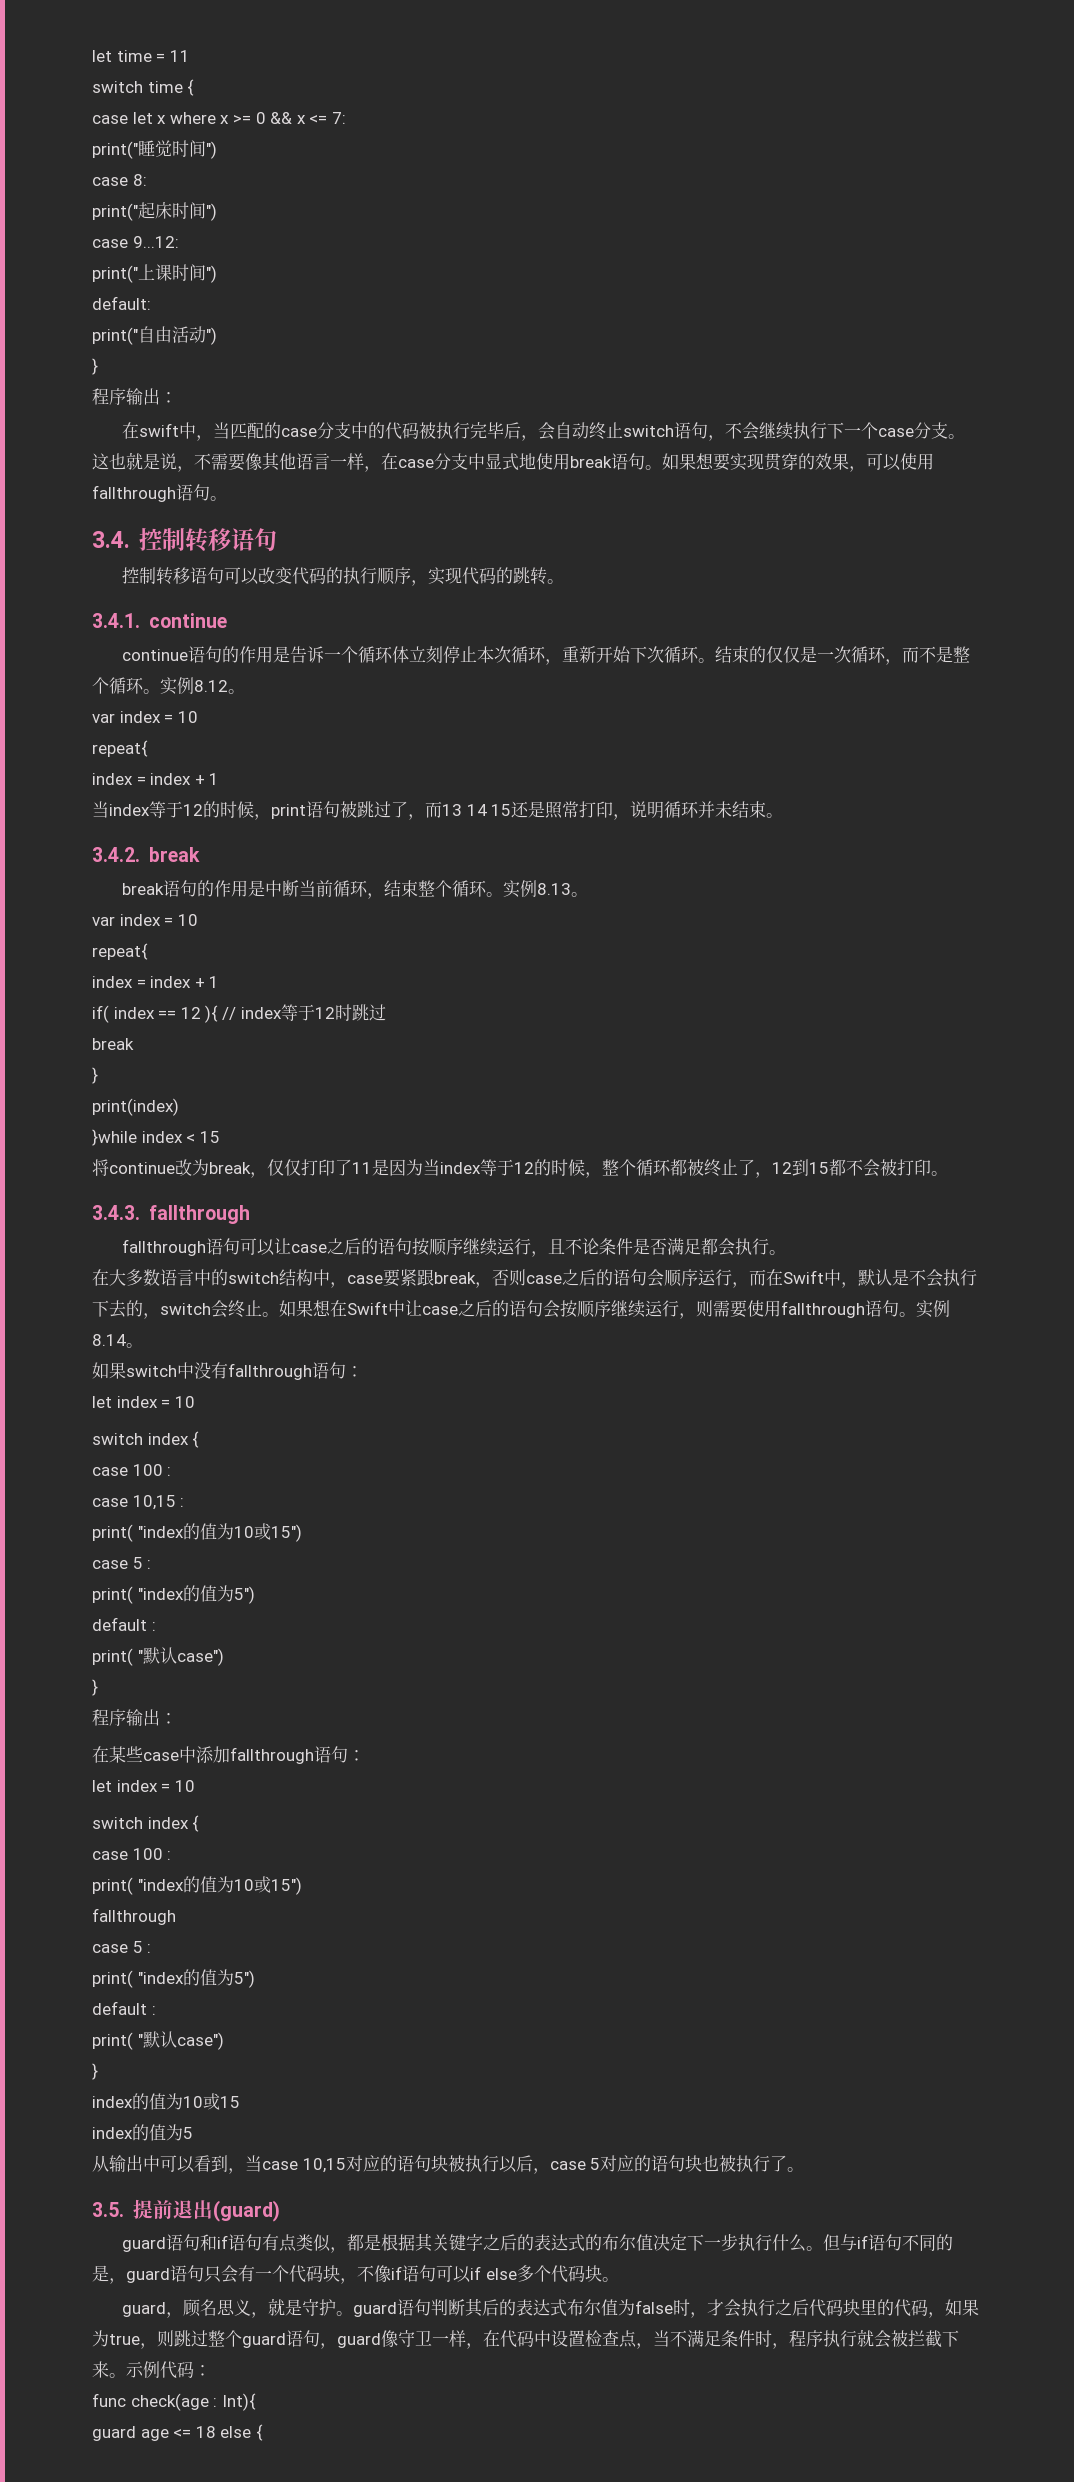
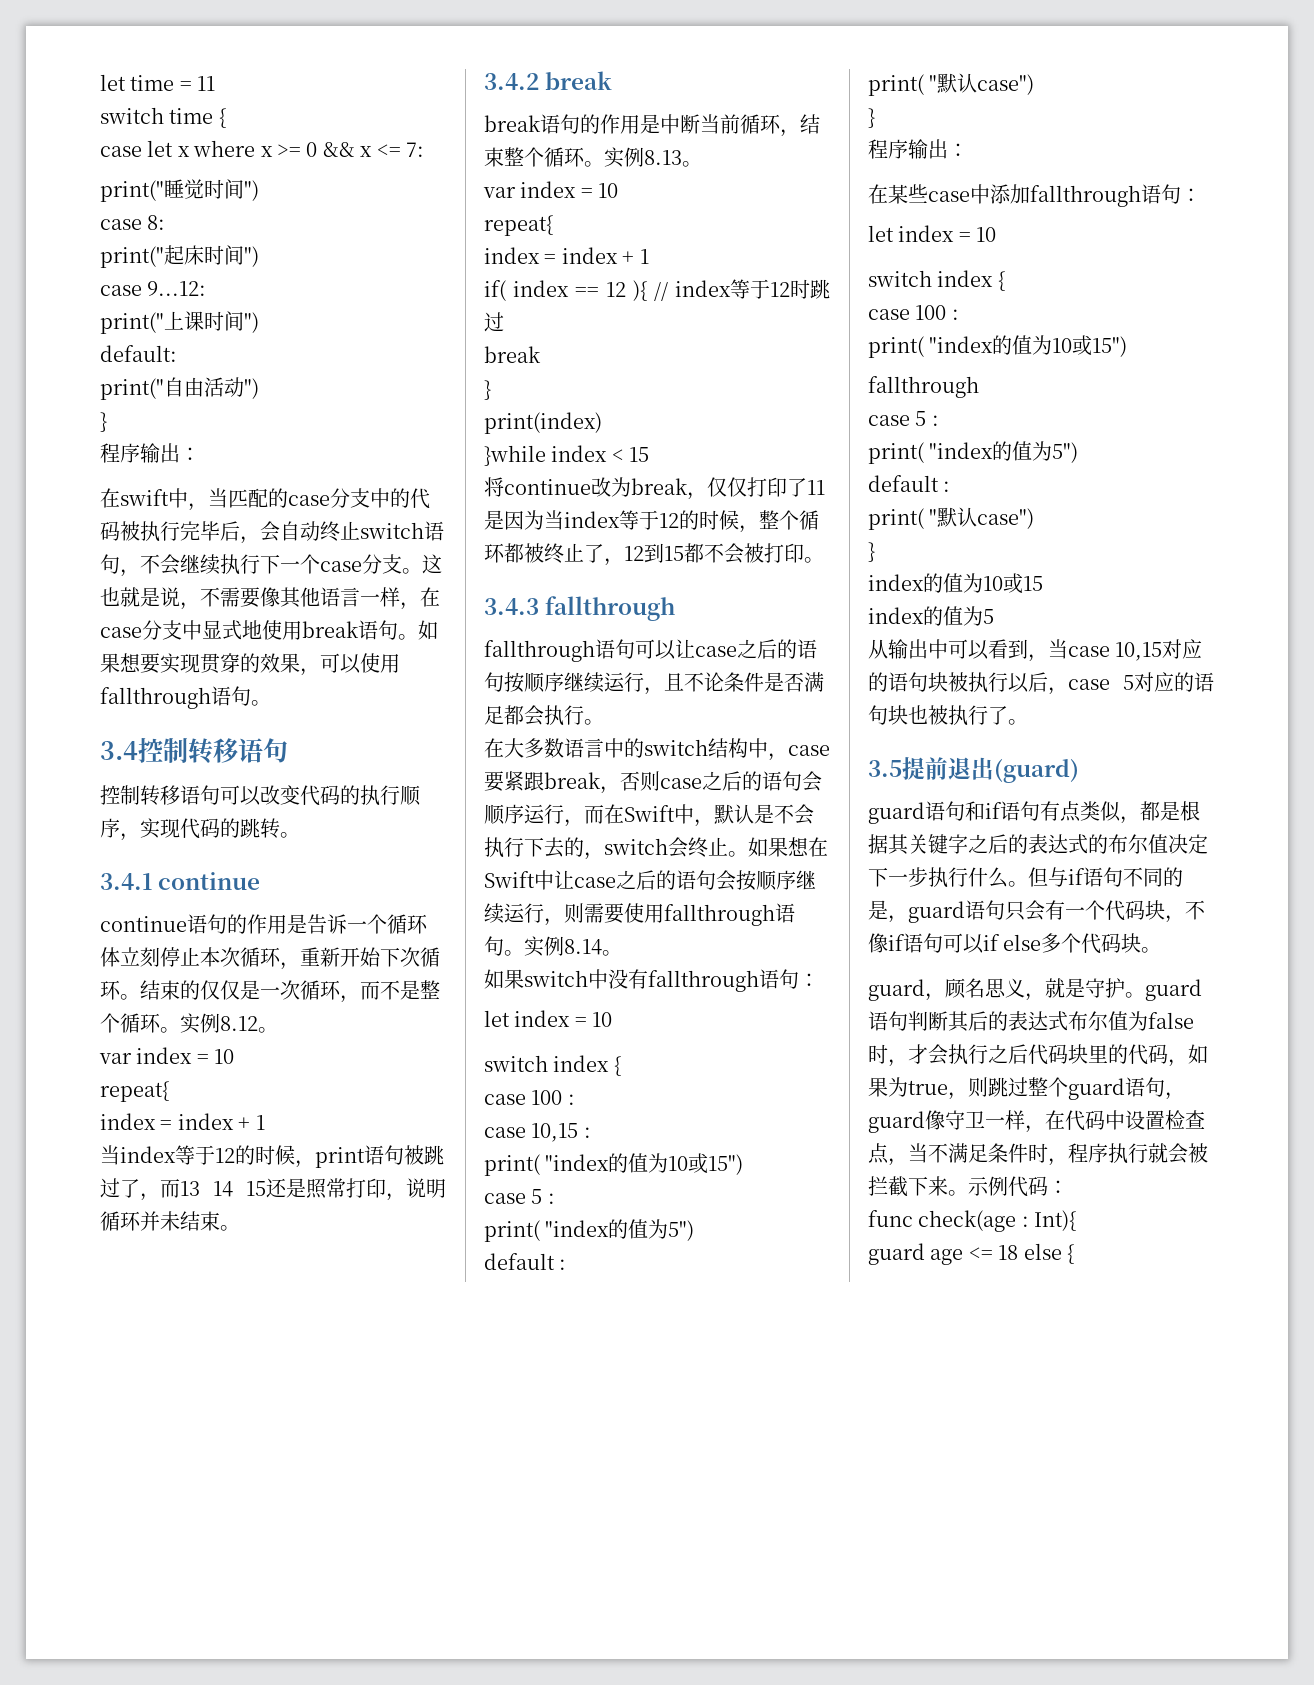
- 3.4.控制转移语句
+ 3.4控制转移语句
- 3.4.1. continue
+ 3.4.1 continue
- 3.4.2. break
+ 3.4.2 break
- 3.4.3. fallthrough
+ 3.4.3 fallthrough
- 3.5.提前退出(guard)
+ 3.5提前退出(guard)

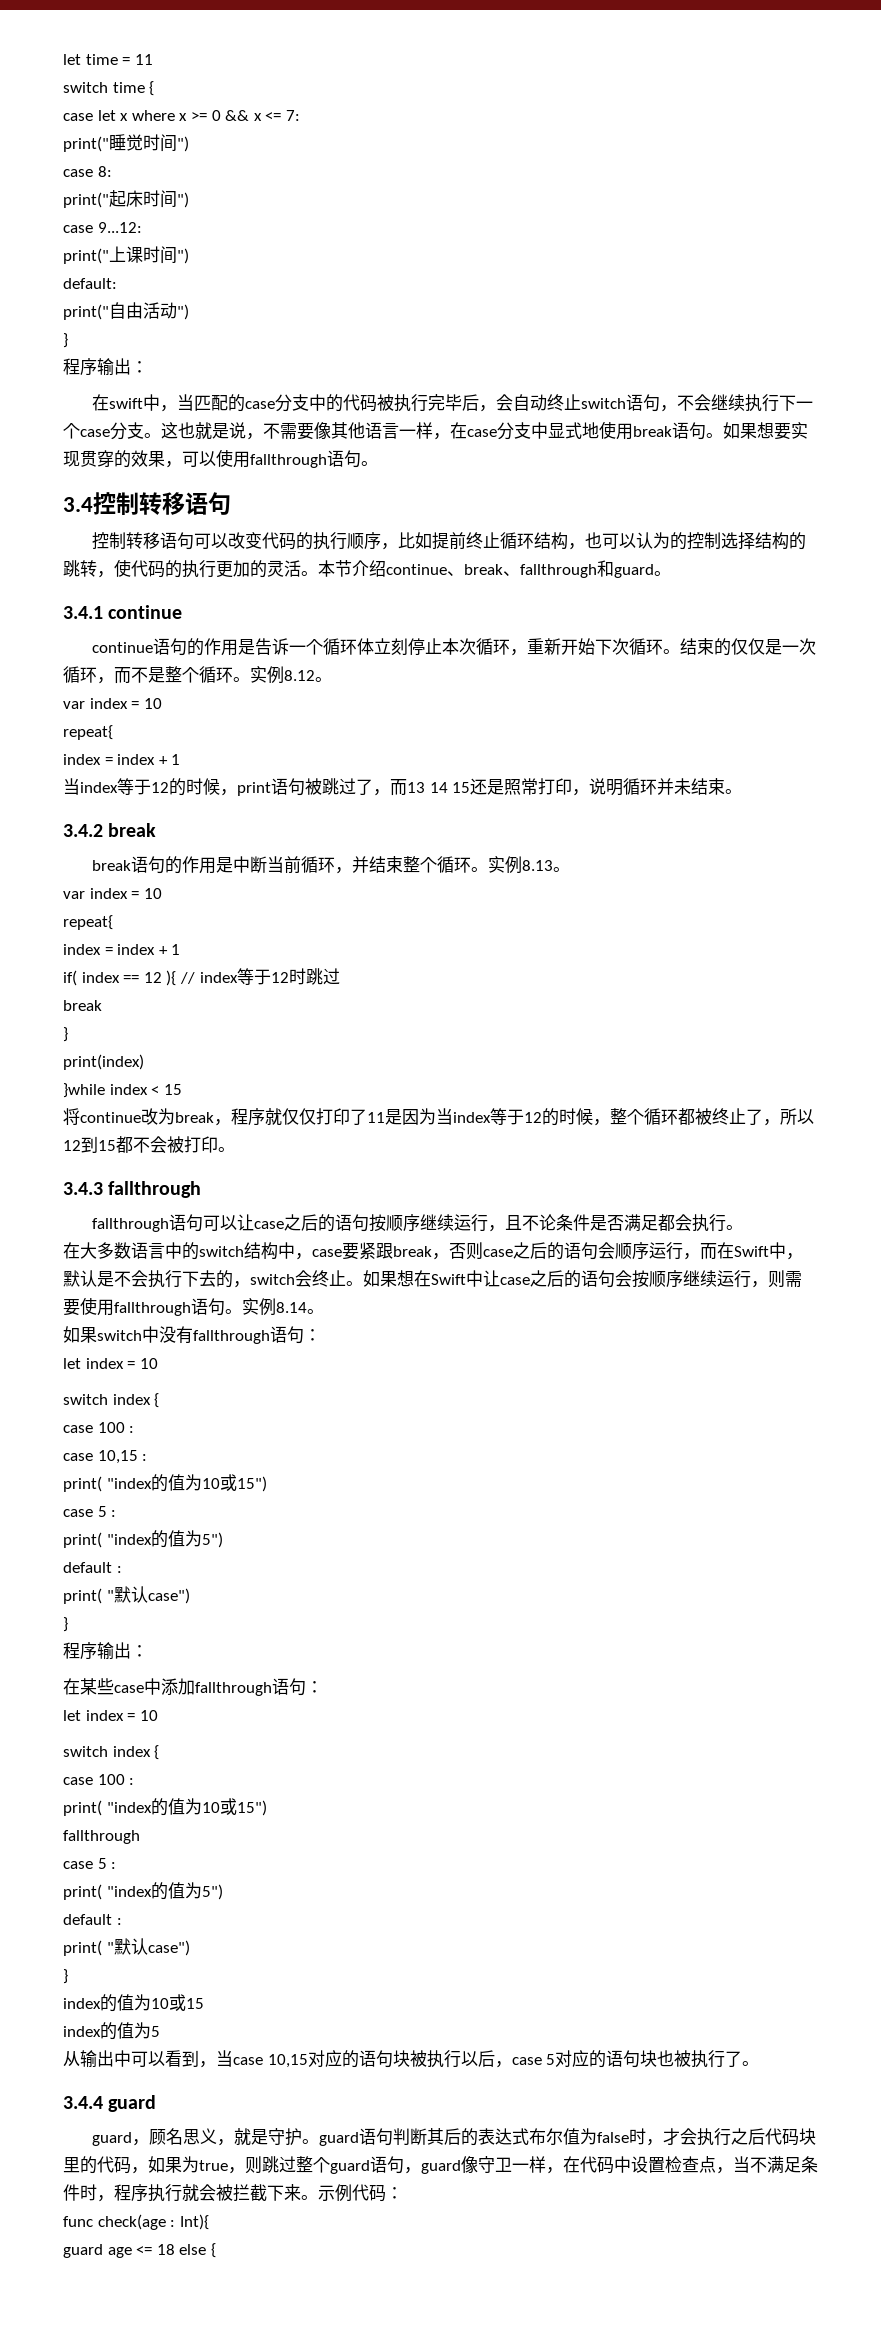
- 控制转移语句可以改变代码的执行顺序，实现代码的跳转。
+ 控制转移语句可以改变代码的执行顺序，比如提前终止循环结构，也可以认为的控制选择结构的跳转，使代码的执行更加的灵活。本节介绍continue、break、fallthrough和guard。
- break语句的作用是中断当前循环，结束整个循环。
+ break语句的作用是中断当前循环，并结束整个循环。
- 将continue改为break，仅仅打印了11是因为当index等于12的时候，整个循环都被终止了，12到15都不会被打印。
+ 将continue改为break，程序就仅仅打印了11是因为当index等于12的时候，整个循环都被终止了，所以12到15都不会被打印。
- 3.5提前退出(guard)
- guard语句和if语句有点类似，都是根据其关键字之后的表达式的布尔值决定下一步执行什么。但与if语句不同的是，guard语句只会有一个代码块，不像if语句可以if else多个代码块。
+ 3.4.4 guard

